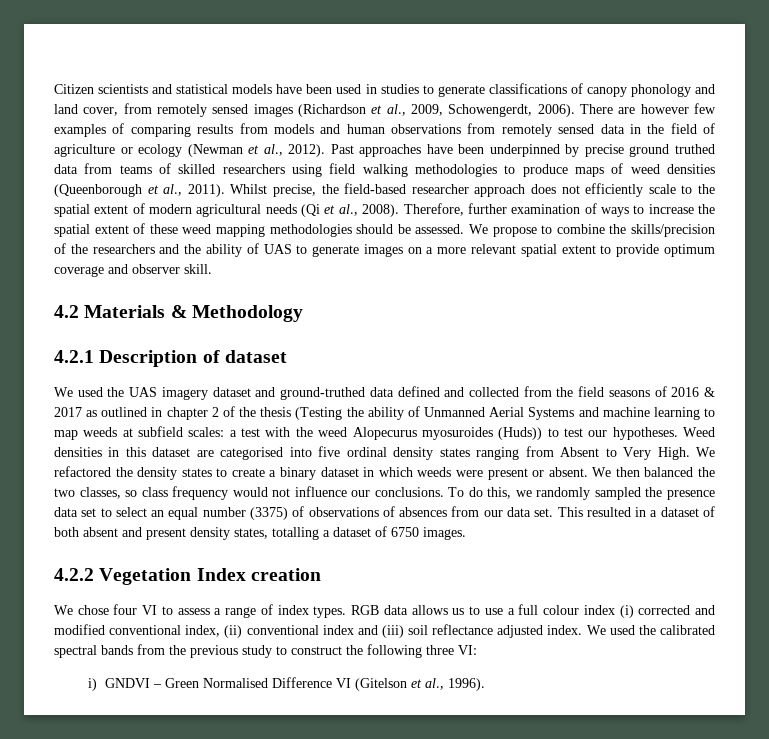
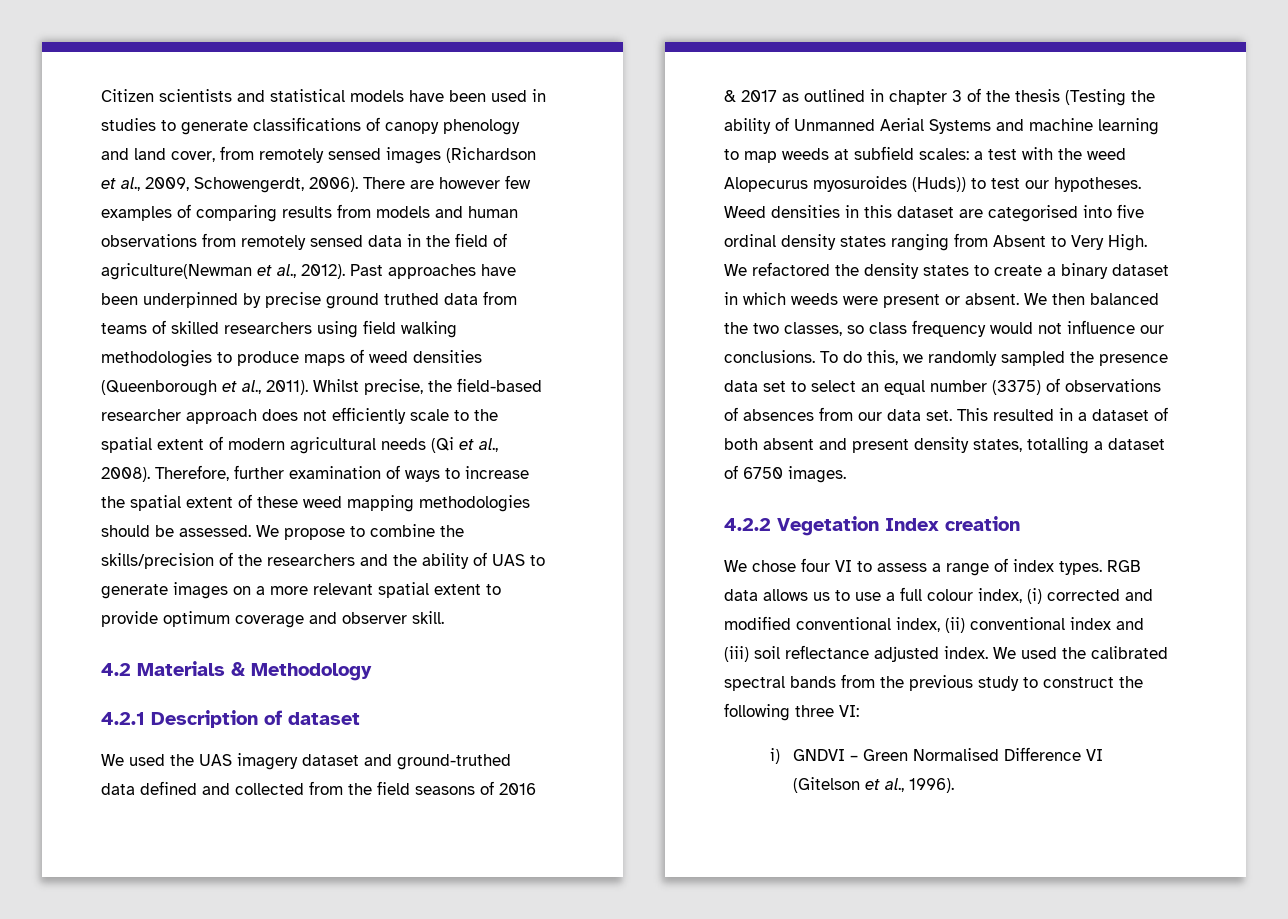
- Citizen scientists and statistical models have been used in studies to generate classifications of canopy phonology and land cover, from remotely sensed images (Richardson et al., 2009, Schowengerdt, 2006).
+ Citizen scientists and statistical models have been used in studies to generate classifications of canopy phenology and land cover, from remotely sensed images (Richardson et al., 2009, Schowengerdt, 2006).
- There are however few examples of comparing results from models and human observations from remotely sensed data in the field of agriculture or ecology (Newman et al., 2012).
+ There are however few examples of comparing results from models and human observations from remotely sensed data in the field of agriculture(Newman et al., 2012).
- We used the UAS imagery dataset and ground-truthed data defined and collected from the field seasons of 2016 & 2017 as outlined in chapter 2 of the thesis (Testing the ability of Unmanned Aerial Systems and machine learning to map weeds at subfield scales: a test with the weed Alopecurus myosuroides (Huds)) to test our hypotheses.
+ We used the UAS imagery dataset and ground-truthed data defined and collected from the field seasons of 2016 & 2017 as outlined in chapter 3 of the thesis (Testing the ability of Unmanned Aerial Systems and machine learning to map weeds at subfield scales: a test with the weed Alopecurus myosuroides (Huds)) to test our hypotheses.
- RGB data allows us to use a full colour index (i) corrected and modified conventional index, (ii) conventional index and (iii) soil reflectance adjusted index.
+ RGB data allows us to use a full colour index, (i) corrected and modified conventional index, (ii) conventional index and (iii) soil reflectance adjusted index.

